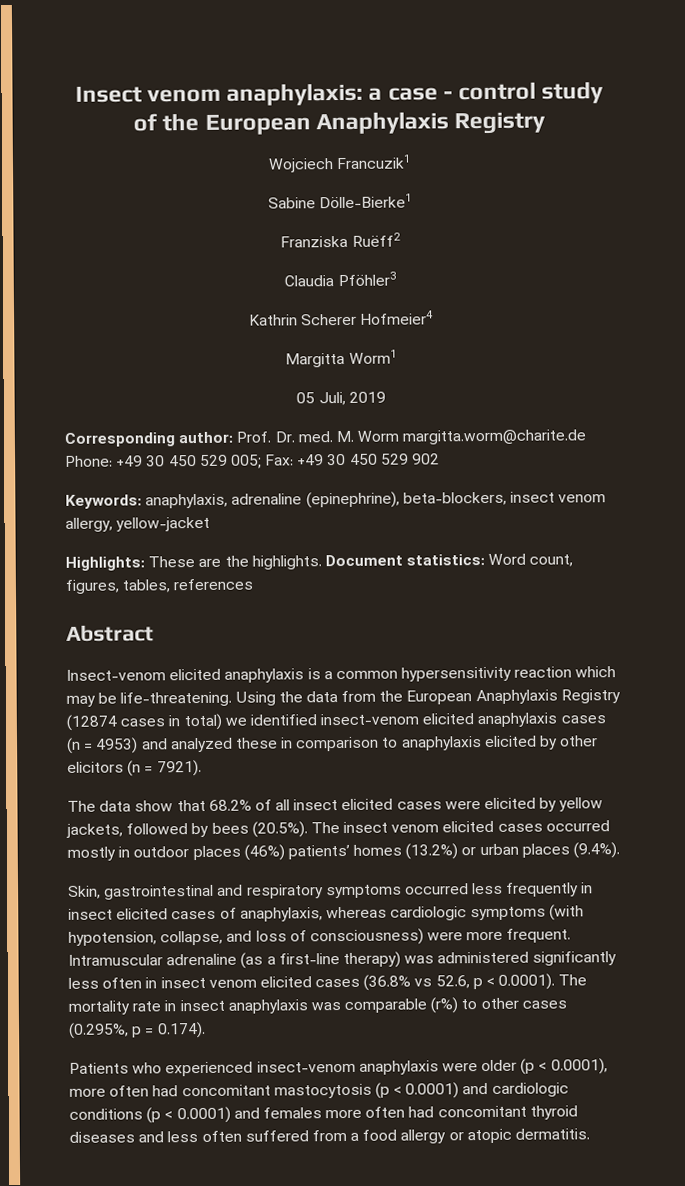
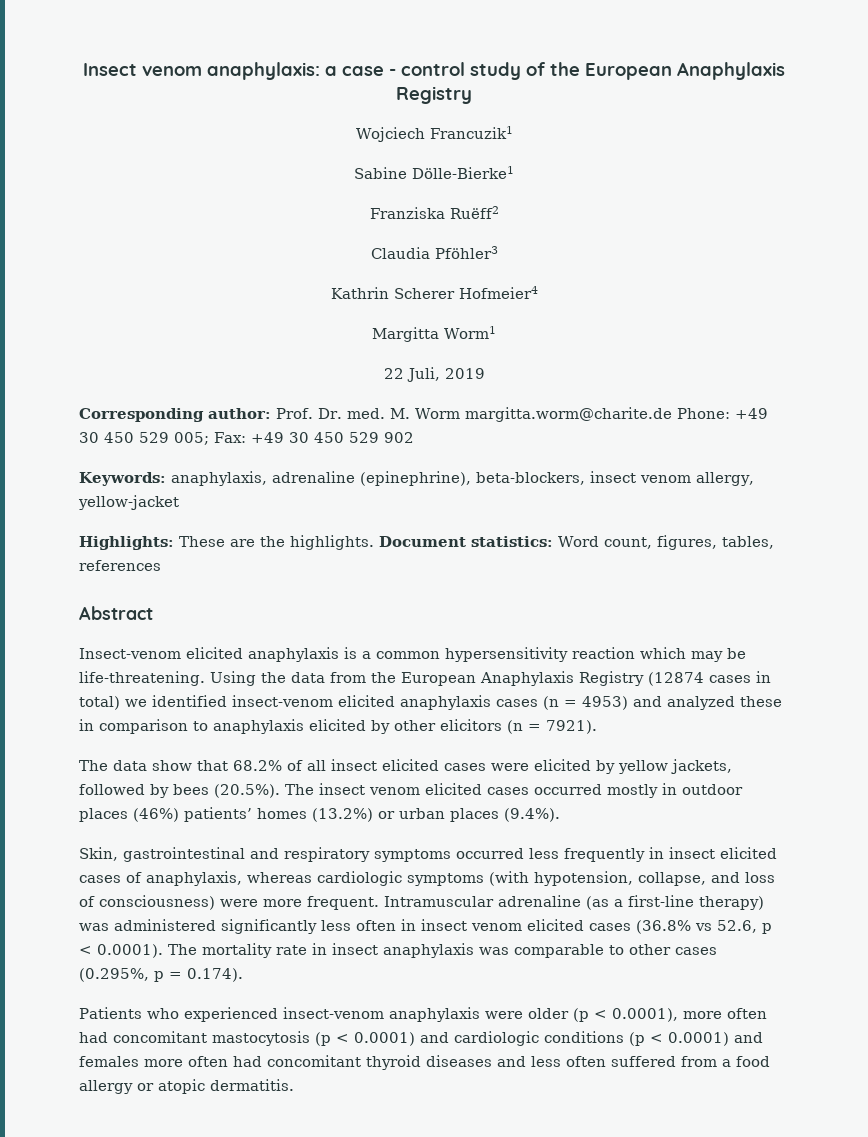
- 05 Juli, 2019
+ 22 Juli, 2019
- Intramuscular adrenaline (as a first-line therapy) was administered significantly less often in insect venom elicited cases (36.8% vs 52.6, p < 0.0001). The mortality rate in insect anaphylaxis was comparable (r%) to other cases (0.295%, p = 0.174).
+ Intramuscular adrenaline (as a first-line therapy) was administered significantly less often in insect venom elicited cases (36.8% vs 52.6, p < 0.0001). The mortality rate in insect anaphylaxis was comparable to other cases (0.295%, p = 0.174).

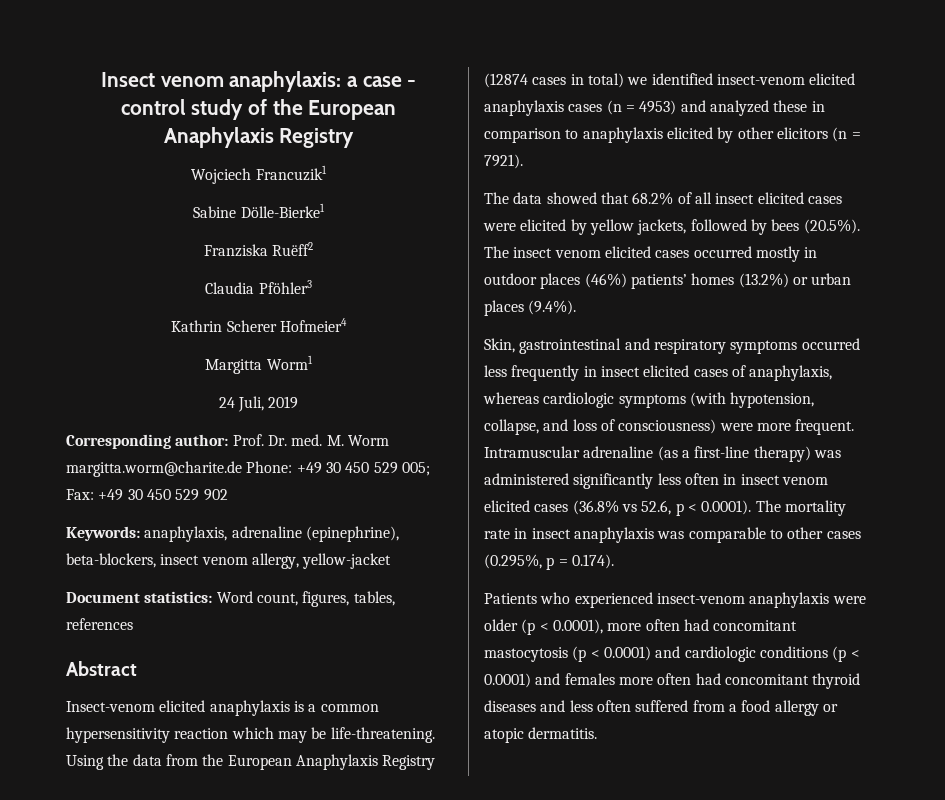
- 22 Juli, 2019
+ 24 Juli, 2019
- Highlights: These are the highlights.
- The data show that 68.2% of all insect elicited cases were elicited by yellow jackets, followed by bees (20.5%). The insect venom elicited cases occurred mostly in outdoor places (46%) patients’ homes (13.2%) or urban places (9.4%).
+ The data showed that 68.2% of all insect elicited cases were elicited by yellow jackets, followed by bees (20.5%). The insect venom elicited cases occurred mostly in outdoor places (46%) patients’ homes (13.2%) or urban places (9.4%).

